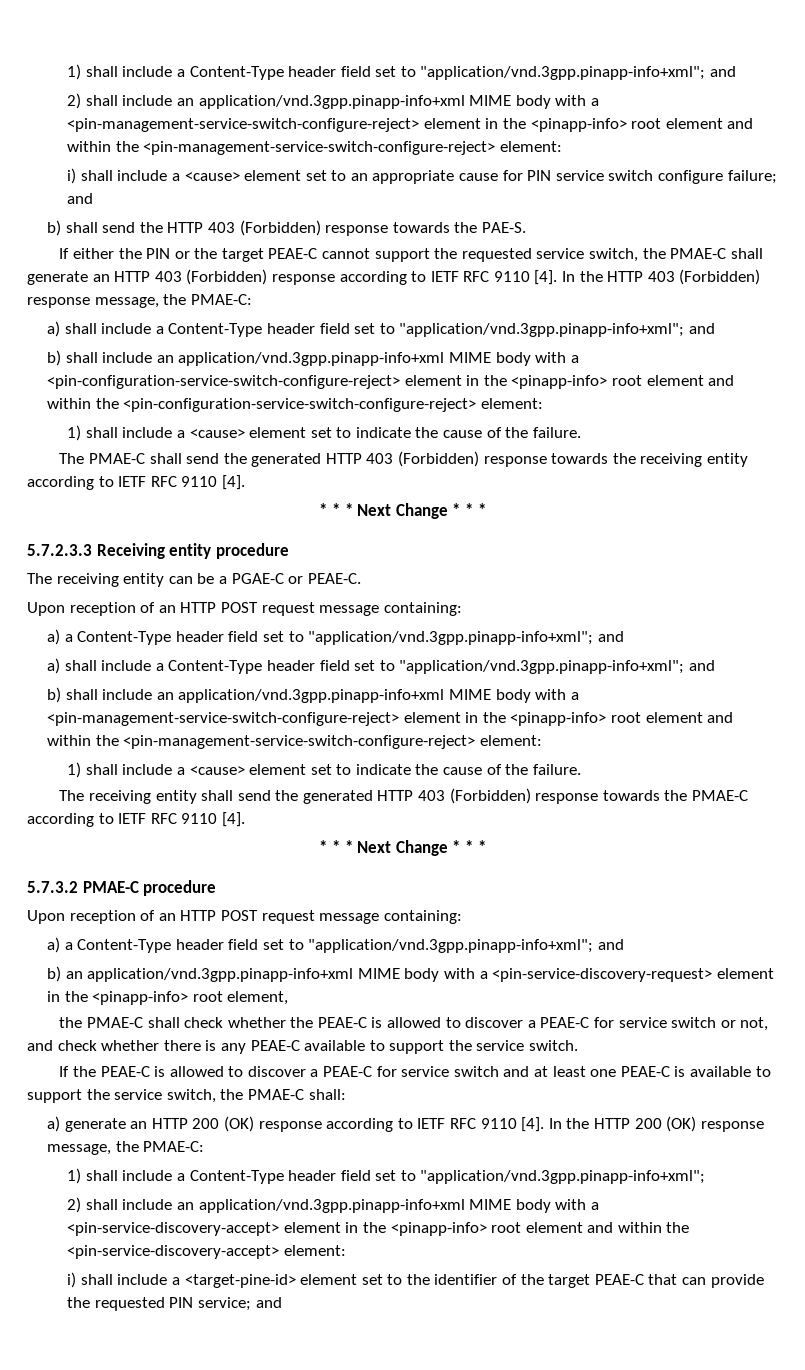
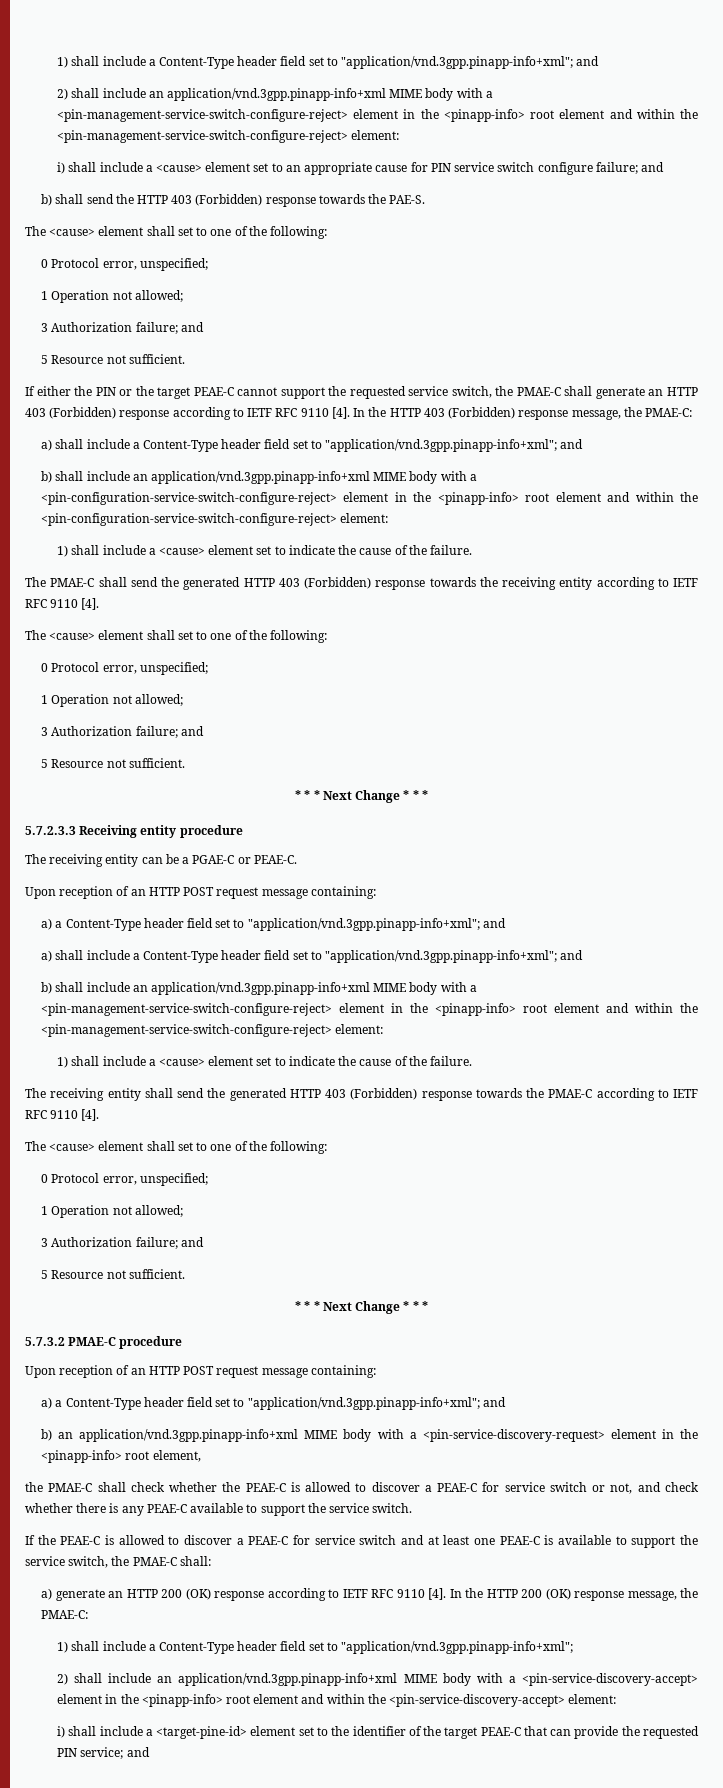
  b) shall send the HTTP 403 (Forbidden) response towards the PAE-S.
+ The <cause> element shall set to one of the following:
+ 0 Protocol error, unspecified;
+ 1 Operation not allowed;
+ 3 Authorization failure; and
+ 5 Resource not sufficient.
  The PMAE-C shall send the generated HTTP 403 (Forbidden) response towards the receiving entity according to IETF RFC 9110 [4].
+ The <cause> element shall set to one of the following:
+ 0 Protocol error, unspecified;
+ 1 Operation not allowed;
+ 3 Authorization failure; and
+ 5 Resource not sufficient.
  The receiving entity shall send the generated HTTP 403 (Forbidden) response towards the PMAE-C according to IETF RFC 9110 [4].
+ The <cause> element shall set to one of the following:
+ 0 Protocol error, unspecified;
+ 1 Operation not allowed;
+ 3 Authorization failure; and
+ 5 Resource not sufficient.

